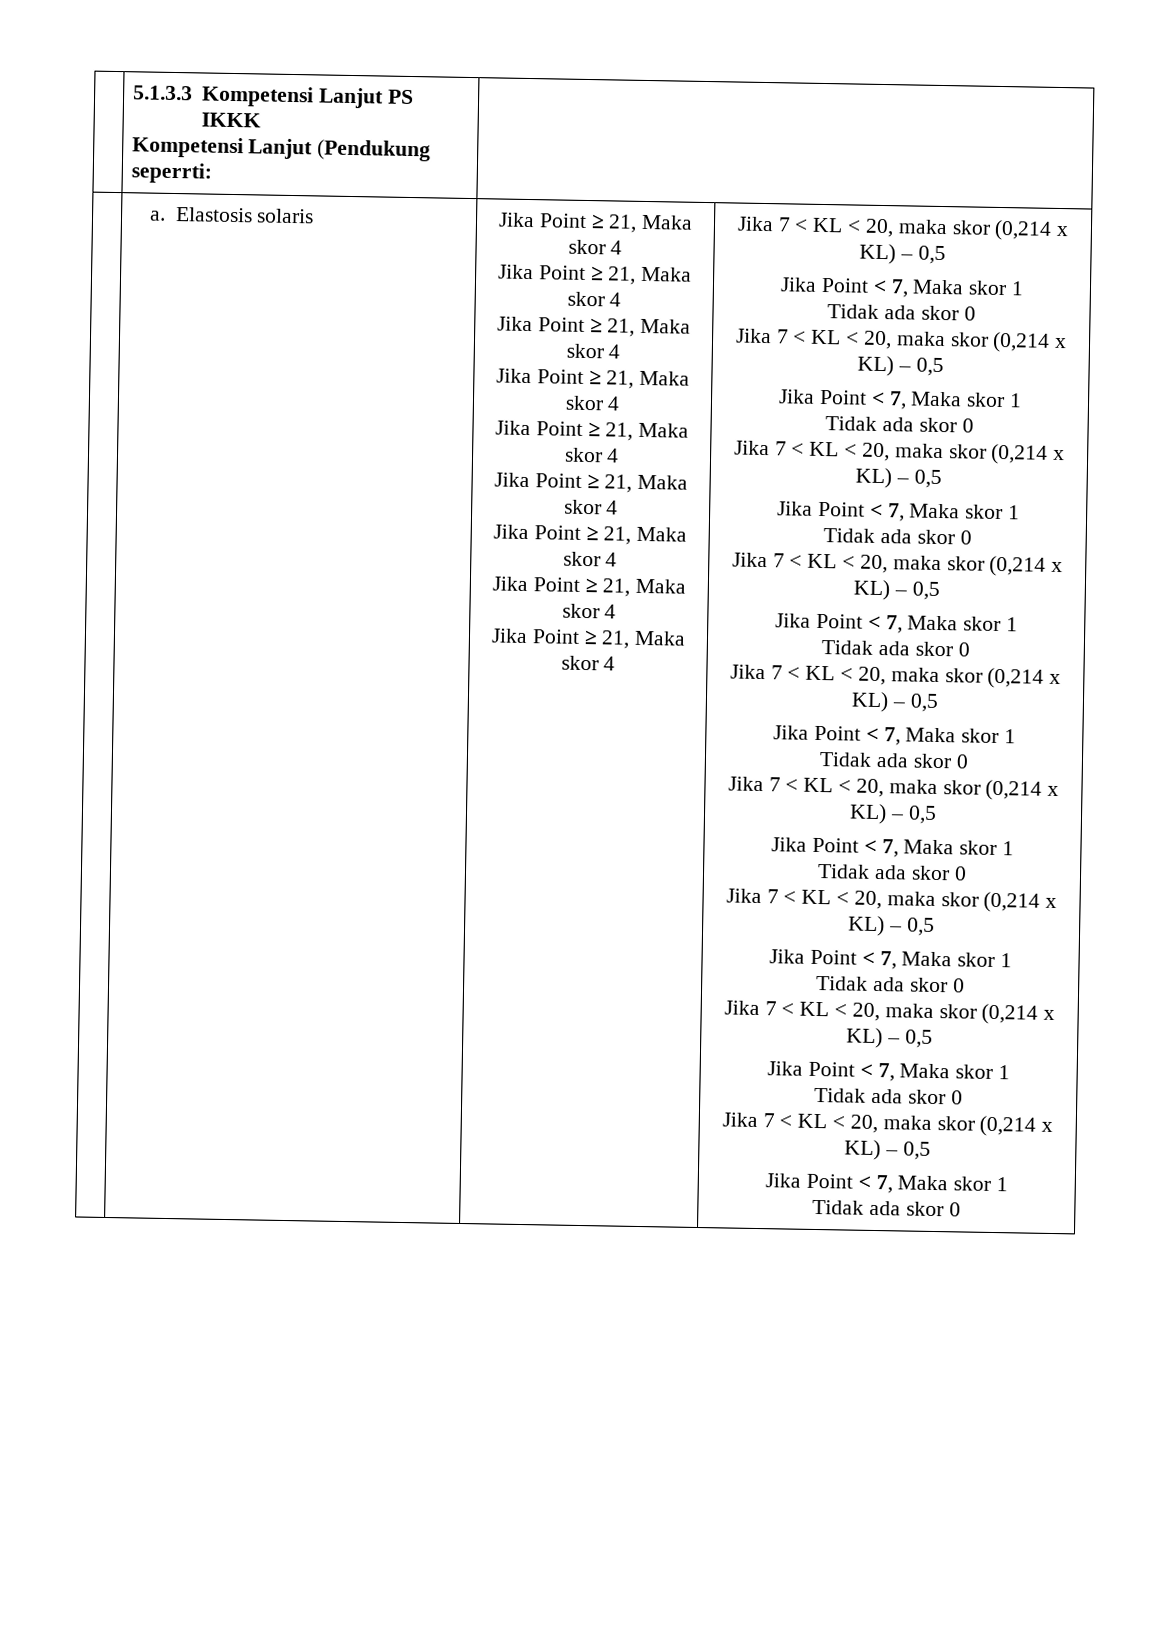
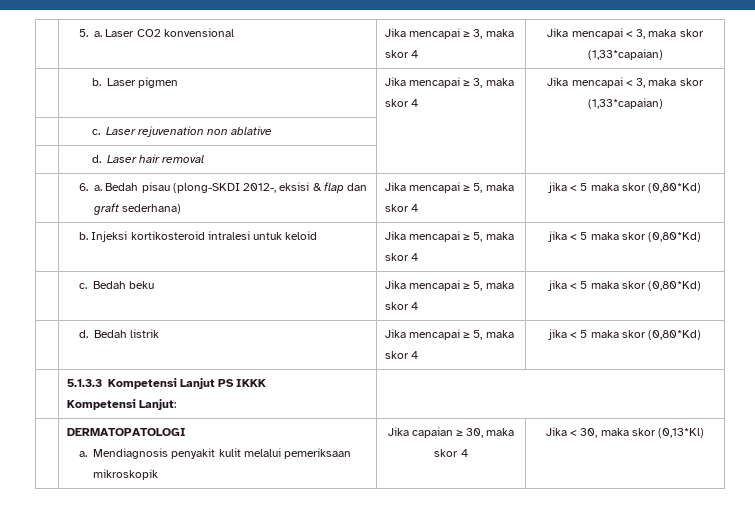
+ | 5. a. Laser CO2 konvensional | Jika mencapai ≥ 3, maka skor 4 | Jika mencapai < 3, maka skor (1,33*capaian)
+ | b. Laser pigmen | Jika mencapai ≥ 3, maka skor 4 | Jika mencapai < 3, maka skor (1,33*capaian)
+ | c. Laser rejuvenation non ablative | |
+ | d. Laser hair removal | |
+ | 6. a. Bedah pisau (plong-SKDI 2012-, eksisi & flap dan graft sederhana) | Jika mencapai ≥ 5, maka skor 4 | jika < 5 maka skor (0,80*Kd)
+ | b. Injeksi kortikosteroid intralesi untuk keloid | Jika mencapai ≥ 5, maka skor 4 | jika < 5 maka skor (0,80*Kd)
+ | c. Bedah beku | Jika mencapai ≥ 5, maka skor 4 | jika < 5 maka skor (0,80*Kd)
+ | d. Bedah listrik | Jika mencapai ≥ 5, maka skor 4 | jika < 5 maka skor (0,80*Kd)
  | 5.1.3.3 Kompetensi Lanjut PS IKKK
- Kompetensi Lanjut (Pendukung seperrti: |
- | a. Elastosis solaris | Jika Point ≥ 21, Maka skor 4
- Jika Point ≥ 21, Maka skor 4
- Jika Point ≥ 21, Maka skor 4
- Jika Point ≥ 21, Maka skor 4
- Jika Point ≥ 21, Maka skor 4
- Jika Point ≥ 21, Maka skor 4
- Jika Point ≥ 21, Maka skor 4
- Jika Point ≥ 21, Maka skor 4
- Jika Point ≥ 21, Maka skor 4 | Jika 7 < KL < 20, maka skor (0,214 x KL) – 0,5
- Jika Point < 7, Maka skor 1
- Tidak ada skor 0
- Jika 7 < KL < 20, maka skor (0,214 x KL) – 0,5
- Jika Point < 7, Maka skor 1
- Tidak ada skor 0
- Jika 7 < KL < 20, maka skor (0,214 x KL) – 0,5
- Jika Point < 7, Maka skor 1
- Tidak ada skor 0
- Jika 7 < KL < 20, maka skor (0,214 x KL) – 0,5
- Jika Point < 7, Maka skor 1
- Tidak ada skor 0
- Jika 7 < KL < 20, maka skor (0,214 x KL) – 0,5
- Jika Point < 7, Maka skor 1
- Tidak ada skor 0
- Jika 7 < KL < 20, maka skor (0,214 x KL) – 0,5
- Jika Point < 7, Maka skor 1
- Tidak ada skor 0
- Jika 7 < KL < 20, maka skor (0,214 x KL) – 0,5
- Jika Point < 7, Maka skor 1
- Tidak ada skor 0
- Jika 7 < KL < 20, maka skor (0,214 x KL) – 0,5
- Jika Point < 7, Maka skor 1
- Tidak ada skor 0
- Jika 7 < KL < 20, maka skor (0,214 x KL) – 0,5
- Jika Point < 7, Maka skor 1
- Tidak ada skor 0
+ Kompetensi Lanjut: |
+ | DERMATOPATOLOGI
+ a. Mendiagnosis penyakit kulit melalui pemeriksaan mikroskopik | Jika capaian ≥ 30, maka skor 4 | Jika < 30, maka skor (0,13*Kl)

